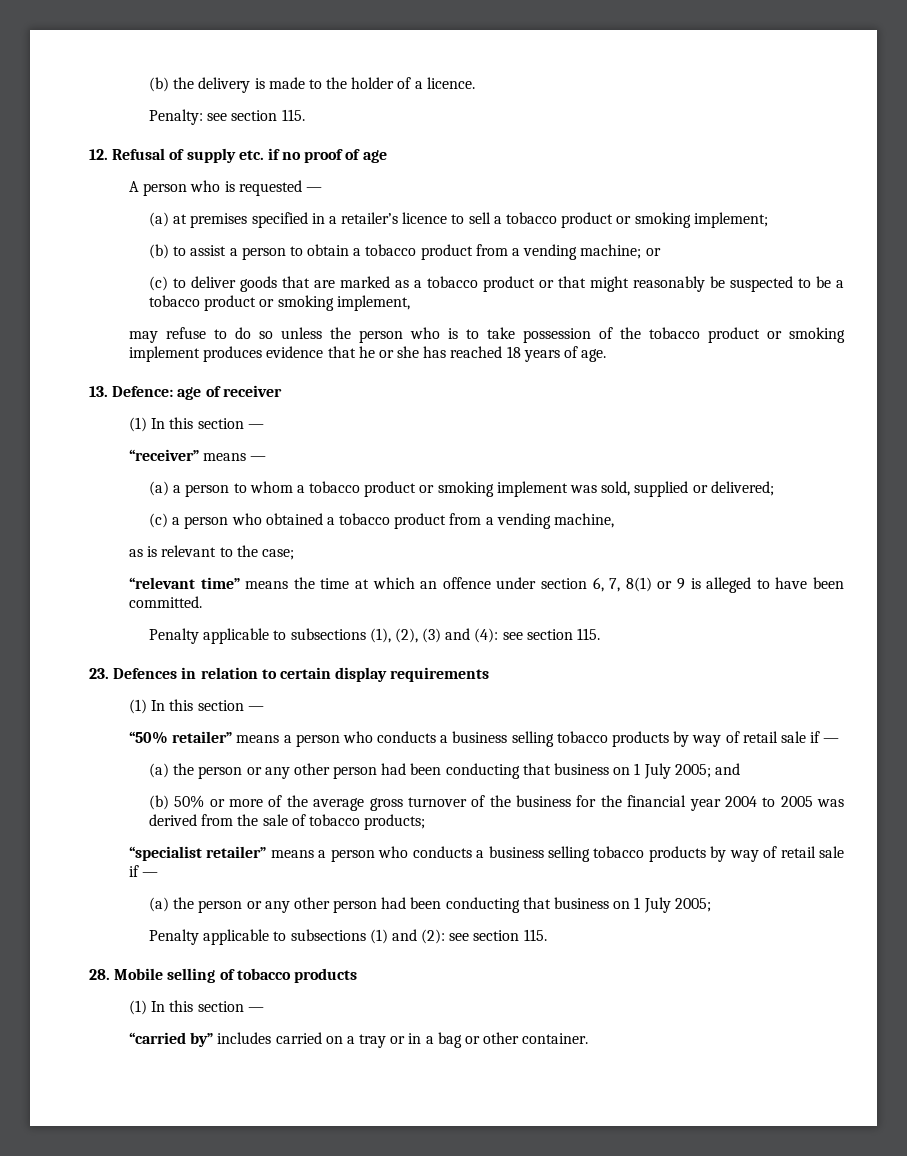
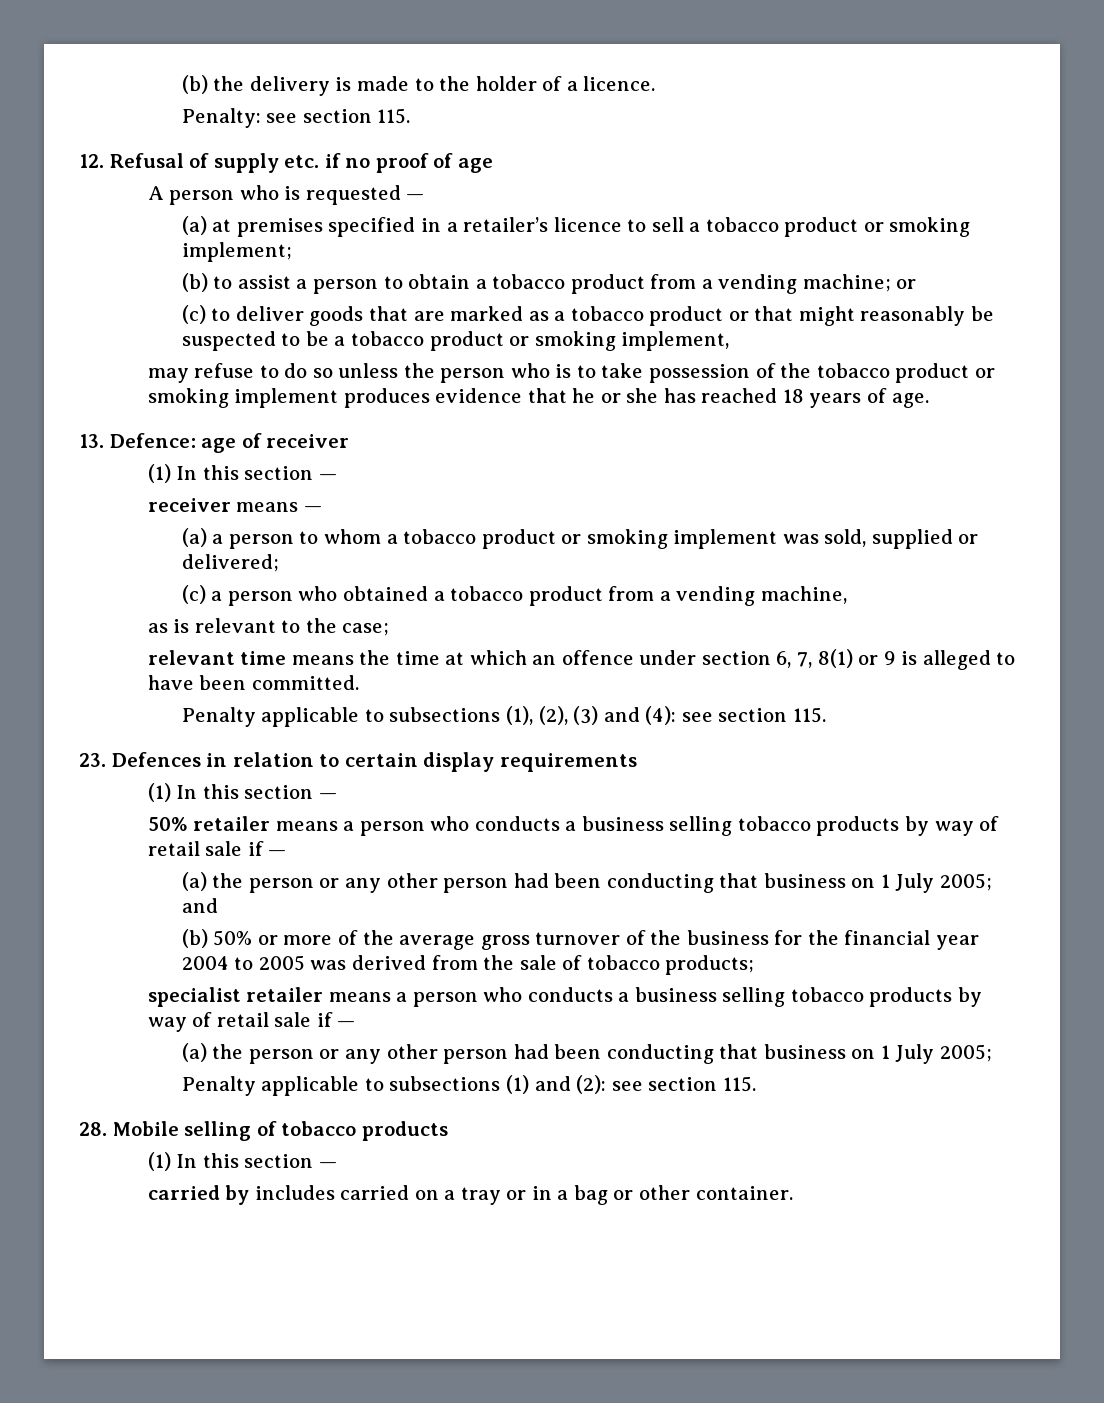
- “receiver” means —
+ receiver means —
- “relevant time” means the time at which an offence under section 6, 7, 8(1) or 9 is alleged to have been committed.
+ relevant time means the time at which an offence under section 6, 7, 8(1) or 9 is alleged to have been committed.
- “50% retailer” means a person who conducts a business selling tobacco products by way of retail sale if —
+ 50% retailer means a person who conducts a business selling tobacco products by way of retail sale if —
- “specialist retailer” means a person who conducts a business selling tobacco products by way of retail sale if —
+ specialist retailer means a person who conducts a business selling tobacco products by way of retail sale if —
- “carried by” includes carried on a tray or in a bag or other container.
+ carried by includes carried on a tray or in a bag or other container.

